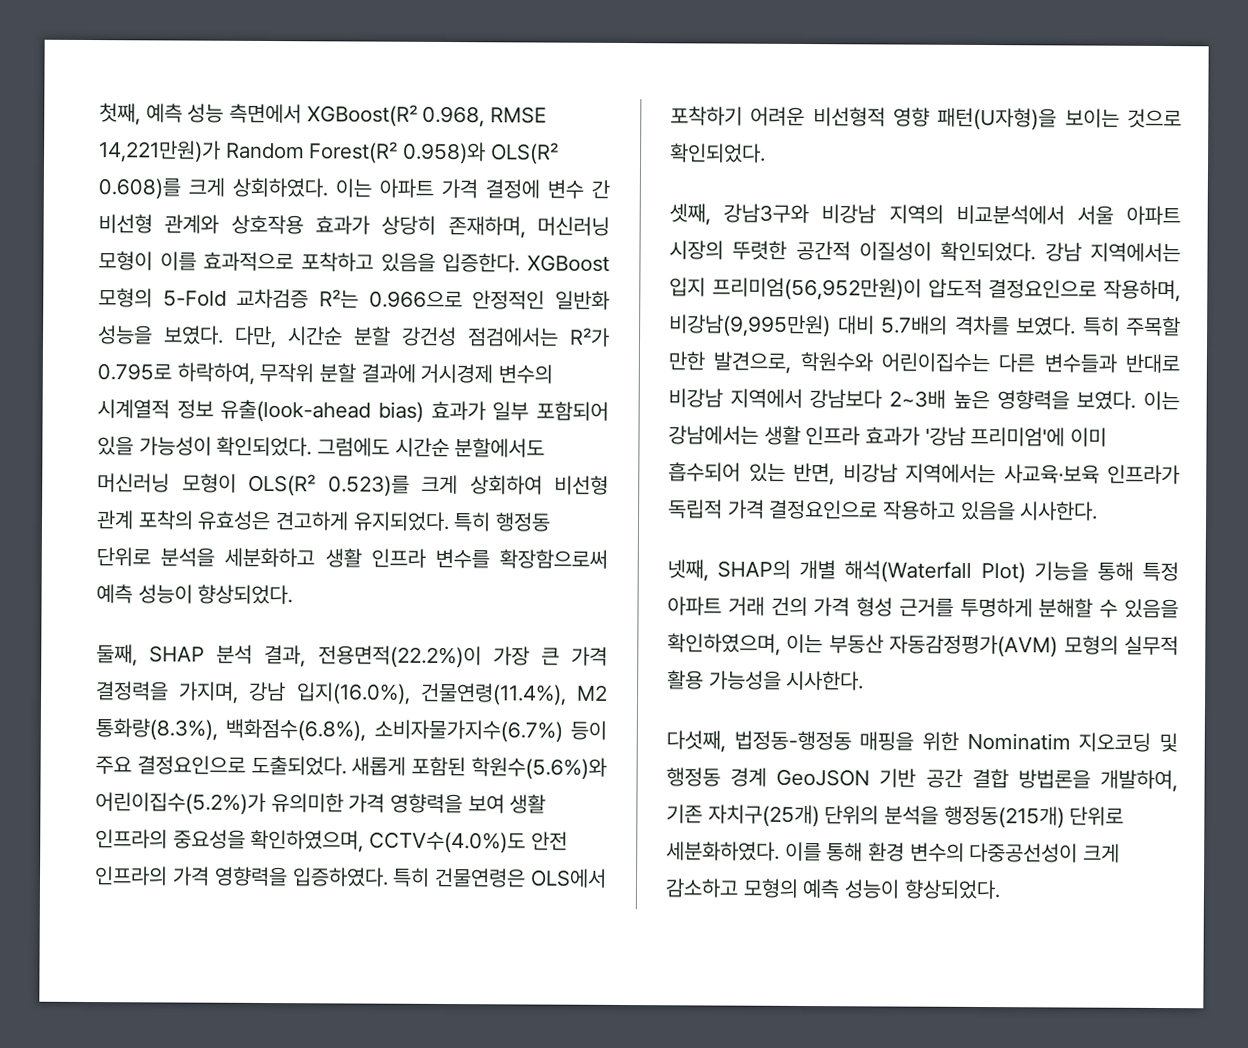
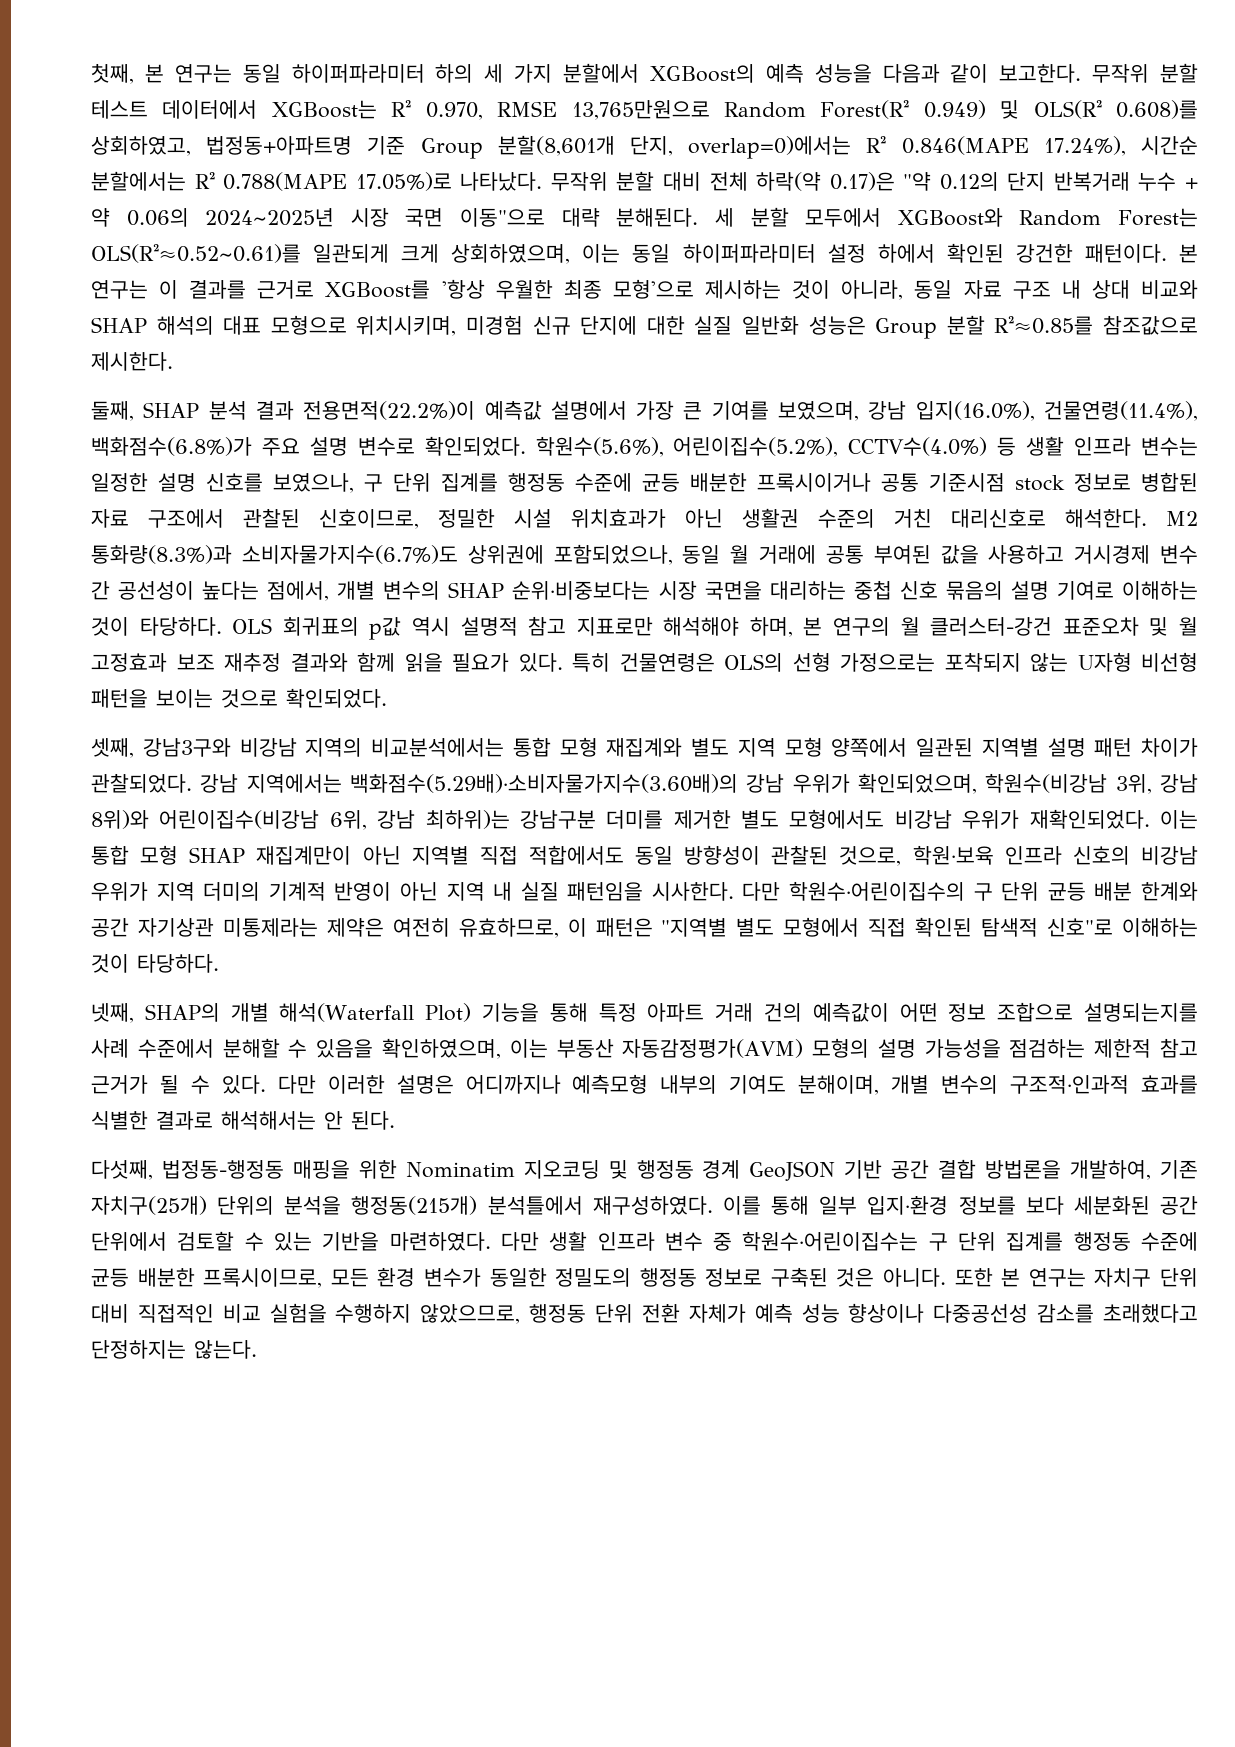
- 첫째, 예측 성능 측면에서 XGBoost(R² 0.968, RMSE 14,221만원)가 Random Forest(R² 0.958)와 OLS(R² 0.608)를 크게 상회하였다. 이는 아파트 가격 결정에 변수 간 비선형 관계와 상호작용 효과가 상당히 존재하며, 머신러닝 모형이 이를 효과적으로 포착하고 있음을 입증한다. XGBoost 모형의 5-Fold 교차검증 R²는 0.966으로 안정적인 일반화 성능을 보였다. 다만, 시간순 분할 강건성 점검에서는 R²가 0.795로 하락하여, 무작위 분할 결과에 거시경제 변수의 시계열적 정보 유출(look-ahead bias) 효과가 일부 포함되어 있을 가능성이 확인되었다. 그럼에도 시간순 분할에서도 머신러닝 모형이 OLS(R² 0.523)를 크게 상회하여 비선형 관계 포착의 유효성은 견고하게 유지되었다. 특히 행정동 단위로 분석을 세분화하고 생활 인프라 변수를 확장함으로써 예측 성능이 향상되었다.
- 둘째, SHAP 분석 결과, 전용면적(22.2%)이 가장 큰 가격 결정력을 가지며, 강남 입지(16.0%), 건물연령(11.4%), M2 통화량(8.3%), 백화점수(6.8%), 소비자물가지수(6.7%) 등이 주요 결정요인으로 도출되었다. 새롭게 포함된 학원수(5.6%)와 어린이집수(5.2%)가 유의미한 가격 영향력을 보여 생활 인프라의 중요성을 확인하였으며, CCTV수(4.0%)도 안전 인프라의 가격 영향력을 입증하였다. 특히 건물연령은 OLS에서 포착하기 어려운 비선형적 영향 패턴(U자형)을 보이는 것으로 확인되었다.
+ 첫째, 본 연구는 동일 하이퍼파라미터 하의 세 가지 분할에서 XGBoost의 예측 성능을 다음과 같이 보고한다. 무작위 분할 테스트 데이터에서 XGBoost는 R² 0.970, RMSE 13,765만원으로 Random Forest(R² 0.949) 및 OLS(R² 0.608)를 상회하였고, 법정동+아파트명 기준 Group 분할(8,601개 단지, overlap=0)에서는 R² 0.846(MAPE 17.24%), 시간순 분할에서는 R² 0.788(MAPE 17.05%)로 나타났다. 무작위 분할 대비 전체 하락(약 0.17)은 "약 0.12의 단지 반복거래 누수 + 약 0.06의 2024~2025년 시장 국면 이동"으로 대략 분해된다. 세 분할 모두에서 XGBoost와 Random Forest는 OLS(R²≈0.52~0.61)를 일관되게 크게 상회하였으며, 이는 동일 하이퍼파라미터 설정 하에서 확인된 강건한 패턴이다. 본 연구는 이 결과를 근거로 XGBoost를 '항상 우월한 최종 모형'으로 제시하는 것이 아니라, 동일 자료 구조 내 상대 비교와 SHAP 해석의 대표 모형으로 위치시키며, 미경험 신규 단지에 대한 실질 일반화 성능은 Group 분할 R²≈0.85를 참조값으로 제시한다.
+ 둘째, SHAP 분석 결과 전용면적(22.2%)이 예측값 설명에서 가장 큰 기여를 보였으며, 강남 입지(16.0%), 건물연령(11.4%), 백화점수(6.8%)가 주요 설명 변수로 확인되었다. 학원수(5.6%), 어린이집수(5.2%), CCTV수(4.0%) 등 생활 인프라 변수는 일정한 설명 신호를 보였으나, 구 단위 집계를 행정동 수준에 균등 배분한 프록시이거나 공통 기준시점 stock 정보로 병합된 자료 구조에서 관찰된 신호이므로, 정밀한 시설 위치효과가 아닌 생활권 수준의 거친 대리신호로 해석한다. M2 통화량(8.3%)과 소비자물가지수(6.7%)도 상위권에 포함되었으나, 동일 월 거래에 공통 부여된 값을 사용하고 거시경제 변수 간 공선성이 높다는 점에서, 개별 변수의 SHAP 순위·비중보다는 시장 국면을 대리하는 중첩 신호 묶음의 설명 기여로 이해하는 것이 타당하다. OLS 회귀표의 p값 역시 설명적 참고 지표로만 해석해야 하며, 본 연구의 월 클러스터-강건 표준오차 및 월 고정효과 보조 재추정 결과와 함께 읽을 필요가 있다. 특히 건물연령은 OLS의 선형 가정으로는 포착되지 않는 U자형 비선형 패턴을 보이는 것으로 확인되었다.
- 셋째, 강남3구와 비강남 지역의 비교분석에서 서울 아파트 시장의 뚜렷한 공간적 이질성이 확인되었다. 강남 지역에서는 입지 프리미엄(56,952만원)이 압도적 결정요인으로 작용하며, 비강남(9,995만원) 대비 5.7배의 격차를 보였다. 특히 주목할 만한 발견으로, 학원수와 어린이집수는 다른 변수들과 반대로 비강남 지역에서 강남보다 2~3배 높은 영향력을 보였다. 이는 강남에서는 생활 인프라 효과가 '강남 프리미엄'에 이미 흡수되어 있는 반면, 비강남 지역에서는 사교육·보육 인프라가 독립적 가격 결정요인으로 작용하고 있음을 시사한다.
+ 셋째, 강남3구와 비강남 지역의 비교분석에서는 통합 모형 재집계와 별도 지역 모형 양쪽에서 일관된 지역별 설명 패턴 차이가 관찰되었다. 강남 지역에서는 백화점수(5.29배)·소비자물가지수(3.60배)의 강남 우위가 확인되었으며, 학원수(비강남 3위, 강남 8위)와 어린이집수(비강남 6위, 강남 최하위)는 강남구분 더미를 제거한 별도 모형에서도 비강남 우위가 재확인되었다. 이는 통합 모형 SHAP 재집계만이 아닌 지역별 직접 적합에서도 동일 방향성이 관찰된 것으로, 학원·보육 인프라 신호의 비강남 우위가 지역 더미의 기계적 반영이 아닌 지역 내 실질 패턴임을 시사한다. 다만 학원수·어린이집수의 구 단위 균등 배분 한계와 공간 자기상관 미통제라는 제약은 여전히 유효하므로, 이 패턴은 "지역별 별도 모형에서 직접 확인된 탐색적 신호"로 이해하는 것이 타당하다.
- 넷째, SHAP의 개별 해석(Waterfall Plot) 기능을 통해 특정 아파트 거래 건의 가격 형성 근거를 투명하게 분해할 수 있음을 확인하였으며, 이는 부동산 자동감정평가(AVM) 모형의 실무적 활용 가능성을 시사한다.
+ 넷째, SHAP의 개별 해석(Waterfall Plot) 기능을 통해 특정 아파트 거래 건의 예측값이 어떤 정보 조합으로 설명되는지를 사례 수준에서 분해할 수 있음을 확인하였으며, 이는 부동산 자동감정평가(AVM) 모형의 설명 가능성을 점검하는 제한적 참고 근거가 될 수 있다. 다만 이러한 설명은 어디까지나 예측모형 내부의 기여도 분해이며, 개별 변수의 구조적·인과적 효과를 식별한 결과로 해석해서는 안 된다.
- 다섯째, 법정동-행정동 매핑을 위한 Nominatim 지오코딩 및 행정동 경계 GeoJSON 기반 공간 결합 방법론을 개발하여, 기존 자치구(25개) 단위의 분석을 행정동(215개) 단위로 세분화하였다. 이를 통해 환경 변수의 다중공선성이 크게 감소하고 모형의 예측 성능이 향상되었다.
+ 다섯째, 법정동-행정동 매핑을 위한 Nominatim 지오코딩 및 행정동 경계 GeoJSON 기반 공간 결합 방법론을 개발하여, 기존 자치구(25개) 단위의 분석을 행정동(215개) 분석틀에서 재구성하였다. 이를 통해 일부 입지·환경 정보를 보다 세분화된 공간 단위에서 검토할 수 있는 기반을 마련하였다. 다만 생활 인프라 변수 중 학원수·어린이집수는 구 단위 집계를 행정동 수준에 균등 배분한 프록시이므로, 모든 환경 변수가 동일한 정밀도의 행정동 정보로 구축된 것은 아니다. 또한 본 연구는 자치구 단위 대비 직접적인 비교 실험을 수행하지 않았으므로, 행정동 단위 전환 자체가 예측 성능 향상이나 다중공선성 감소를 초래했다고 단정하지는 않는다.

